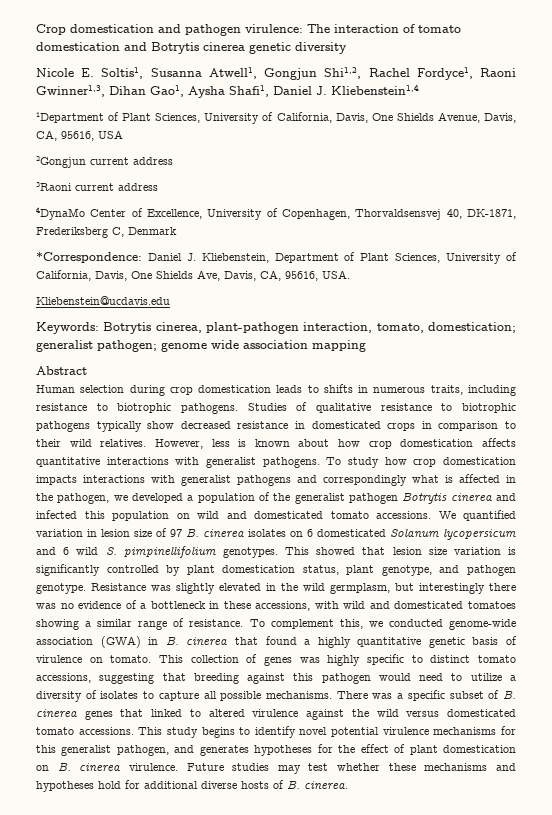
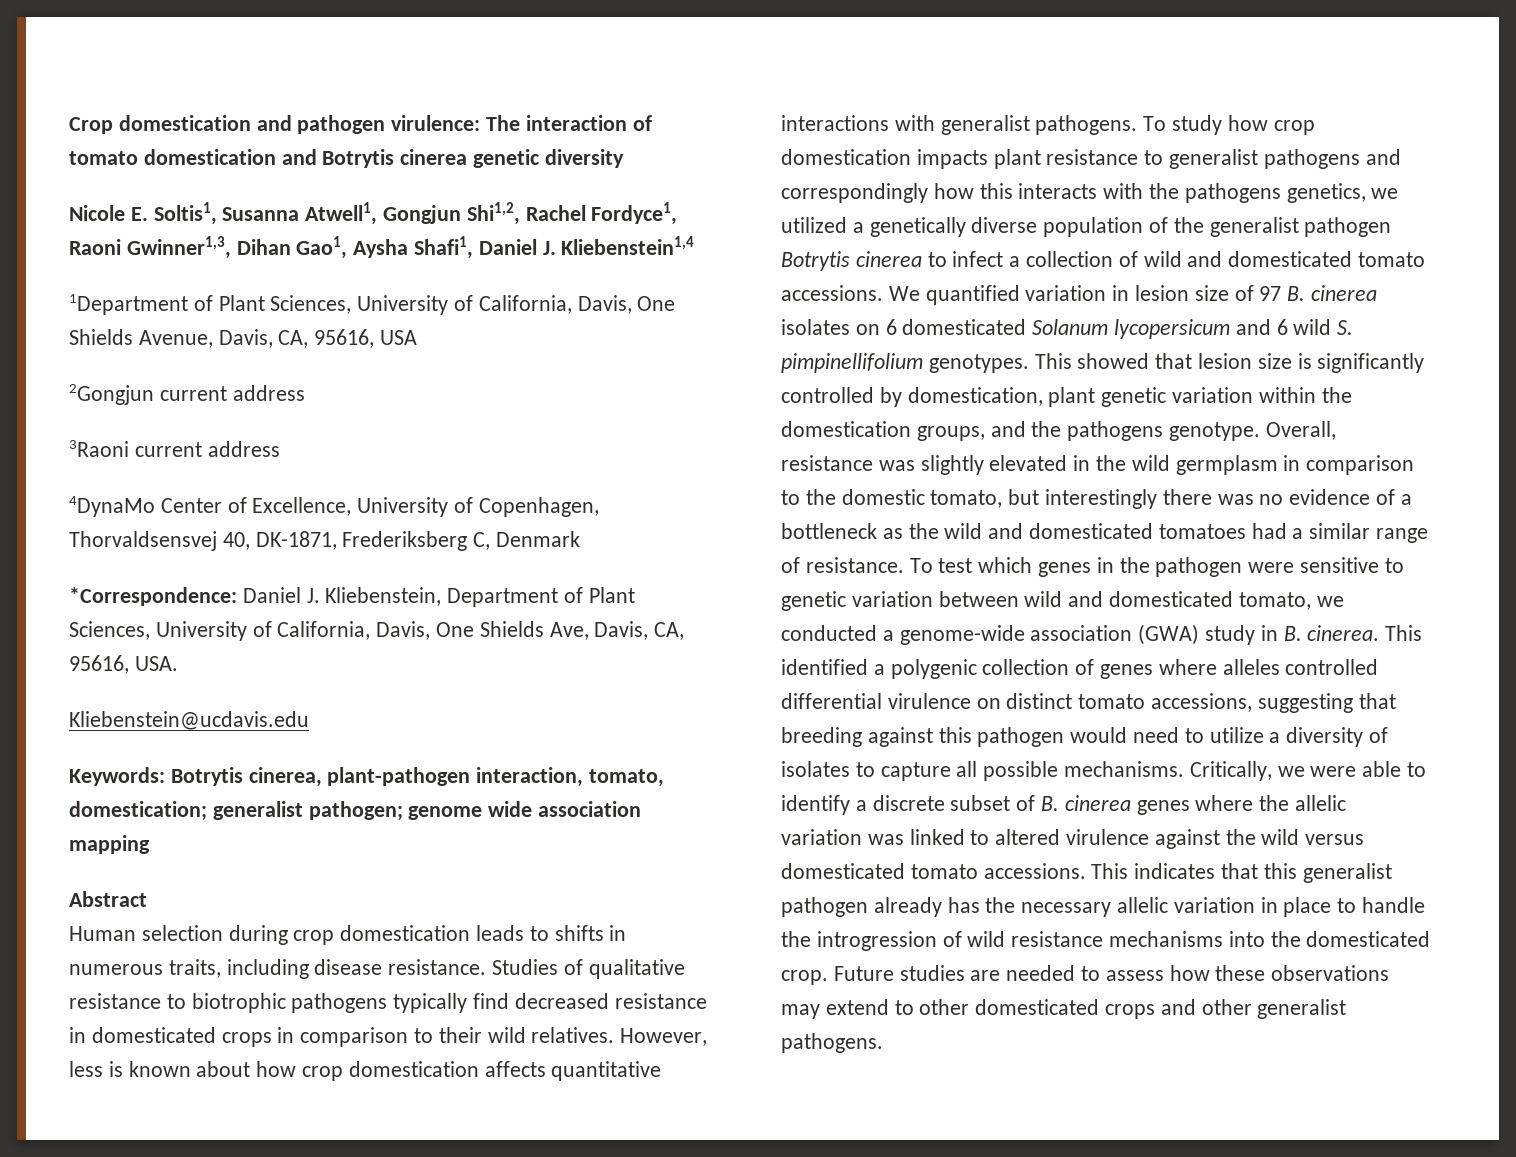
- Human selection during crop domestication leads to shifts in numerous traits, including resistance to biotrophic pathogens.
+ Human selection during crop domestication leads to shifts in numerous traits, including disease resistance.
- Studies of qualitative resistance to biotrophic pathogens typically show decreased resistance in domesticated crops in comparison to their wild relatives.
+ Studies of qualitative resistance to biotrophic pathogens typically find decreased resistance in domesticated crops in comparison to their wild relatives.
- To study how crop domestication impacts interactions with generalist pathogens and correspondingly what is affected in the pathogen, we developed a population of the generalist pathogen Botrytis cinerea and infected this population on wild and domesticated tomato accessions.
+ To study how crop domestication impacts plant resistance to generalist pathogens and correspondingly how this interacts with the pathogens genetics, we utilized a genetically diverse population of the generalist pathogen Botrytis cinerea to infect a collection of wild and domesticated tomato accessions.
- This showed that lesion size variation is significantly controlled by plant domestication status, plant genotype, and pathogen genotype. Resistance was slightly elevated in the wild germplasm, but interestingly there was no evidence of a bottleneck in these accessions, with wild and domesticated tomatoes showing a similar range of resistance.
+ This showed that lesion size is significantly controlled by domestication, plant genetic variation within the domestication groups, and the pathogens genotype. Overall, resistance was slightly elevated in the wild germplasm in comparison to the domestic tomato, but interestingly there was no evidence of a bottleneck as the wild and domesticated tomatoes had a similar range of resistance.
- To complement this, we conducted genome-wide association (GWA) in B. cinerea that found a highly quantitative genetic basis of virulence on tomato. This collection of genes was highly specific to distinct tomato accessions, suggesting that breeding against this pathogen would need to utilize a diversity of isolates to capture all possible mechanisms.
+ To test which genes in the pathogen were sensitive to genetic variation between wild and domesticated tomato, we conducted a genome-wide association (GWA) study in B. cinerea. This identified a polygenic collection of genes where alleles controlled differential virulence on distinct tomato accessions, suggesting that breeding against this pathogen would need to utilize a diversity of isolates to capture all possible mechanisms.
- There was a specific subset of B. cinerea genes that linked to altered virulence against the wild versus domesticated tomato accessions.
+ Critically, we were able to identify a discrete subset of B. cinerea genes where the allelic variation was linked to altered virulence against the wild versus domesticated tomato accessions.
- This study begins to identify novel potential virulence mechanisms for this generalist pathogen, and generates hypotheses for the effect of plant domestication on B. cinerea virulence. Future studies may test whether these mechanisms and hypotheses hold for additional diverse hosts of B. cinerea.
+ This indicates that this generalist pathogen already has the necessary allelic variation in place to handle the introgression of wild resistance mechanisms into the domesticated crop. Future studies are needed to assess how these observations may extend to other domesticated crops and other generalist pathogens.

